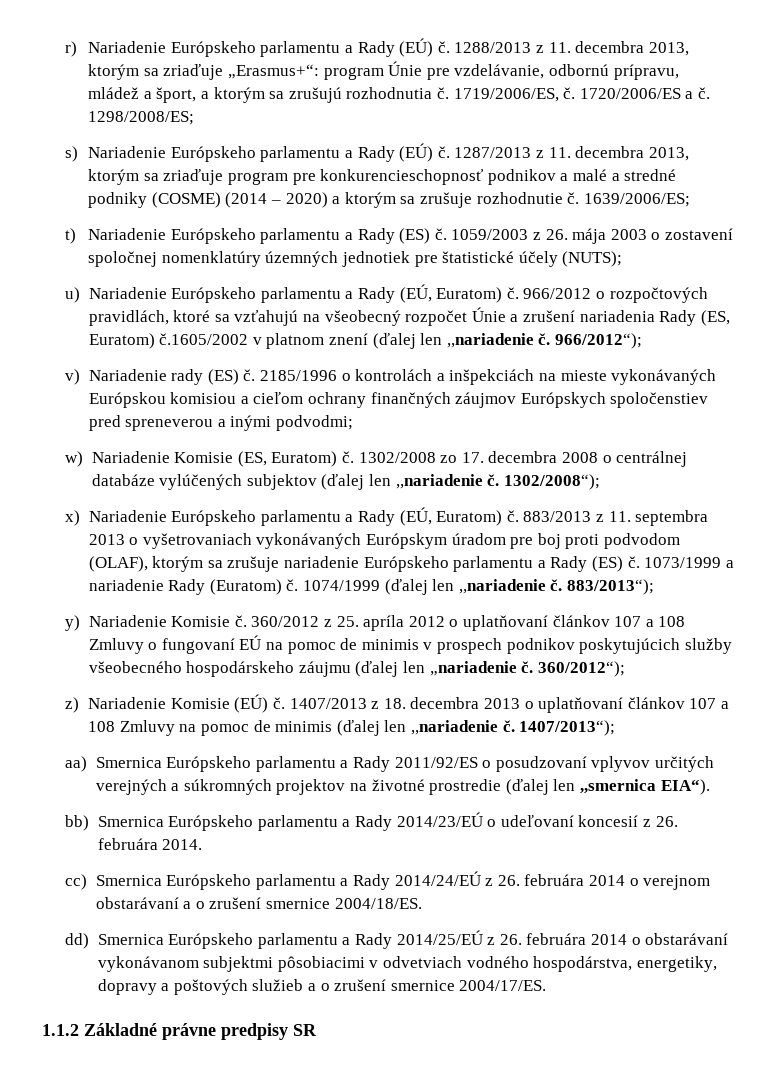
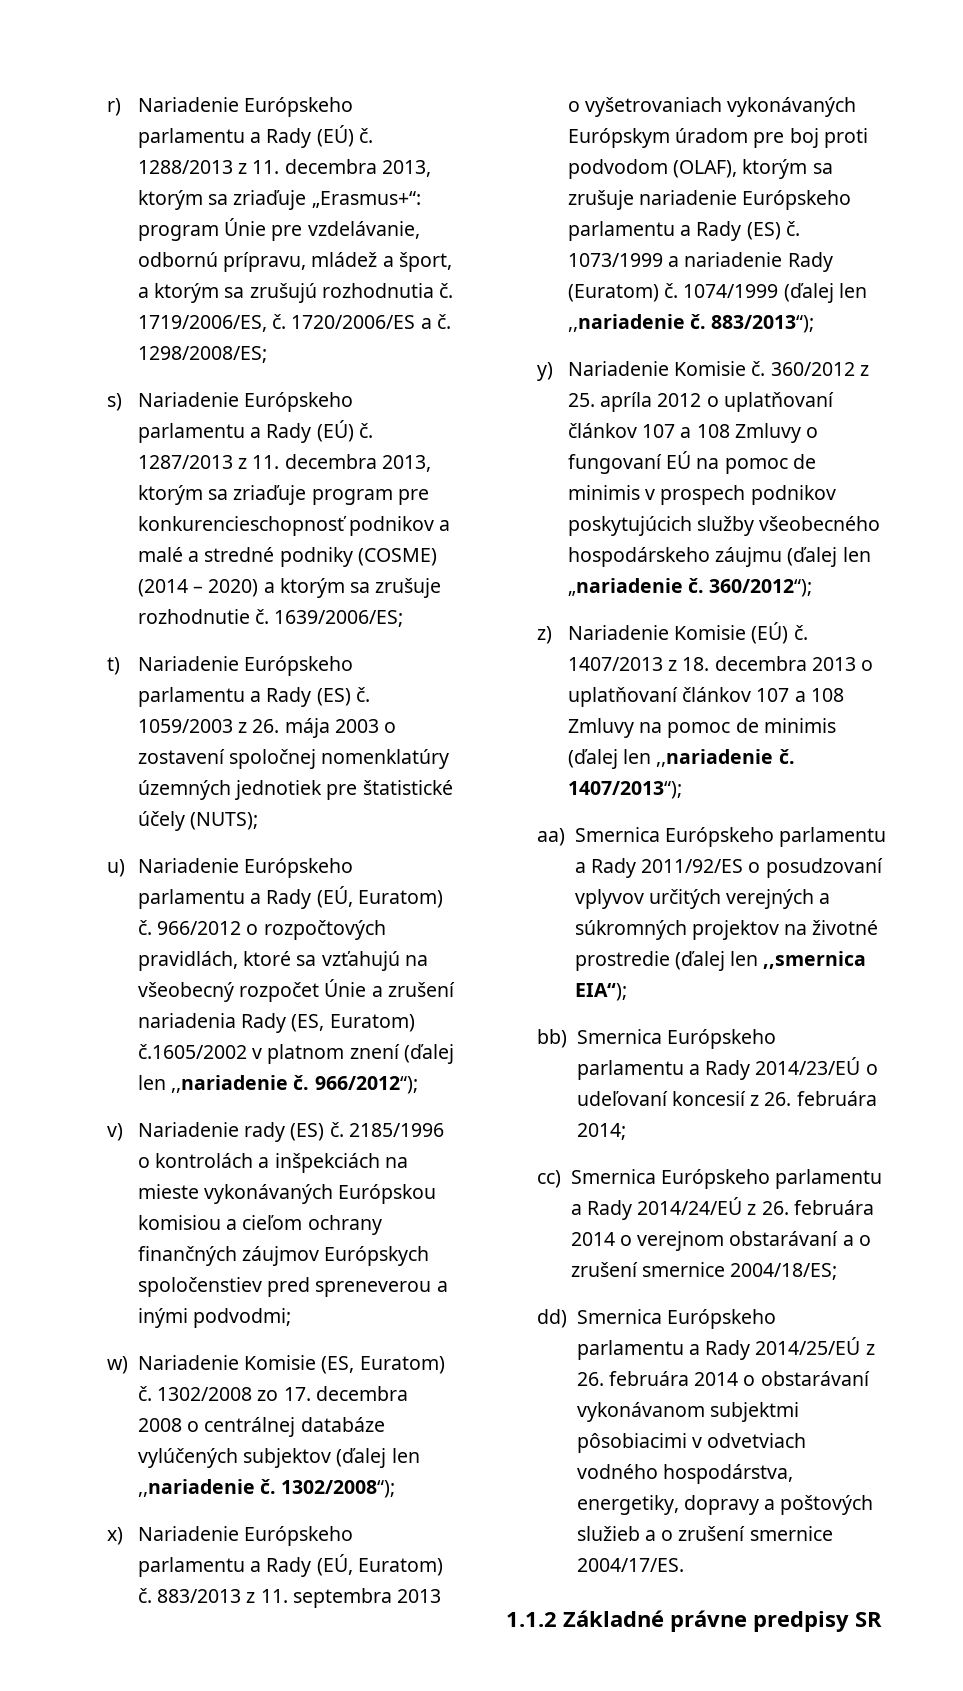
- aa) Smernica Európskeho parlamentu a Rady 2011/92/ES o posudzovaní vplyvov určitých verejných a súkromných projektov na životné prostredie (ďalej len ,,smernica EIA“).
+ aa) Smernica Európskeho parlamentu a Rady 2011/92/ES o posudzovaní vplyvov určitých verejných a súkromných projektov na životné prostredie (ďalej len ,,smernica EIA“);
- bb) Smernica Európskeho parlamentu a Rady 2014/23/EÚ o udeľovaní koncesií z 26. februára 2014.
+ bb) Smernica Európskeho parlamentu a Rady 2014/23/EÚ o udeľovaní koncesií z 26. februára 2014;
- cc) Smernica Európskeho parlamentu a Rady 2014/24/EÚ z 26. februára 2014 o verejnom obstarávaní a o zrušení smernice 2004/18/ES.
+ cc) Smernica Európskeho parlamentu a Rady 2014/24/EÚ z 26. februára 2014 o verejnom obstarávaní a o zrušení smernice 2004/18/ES;

